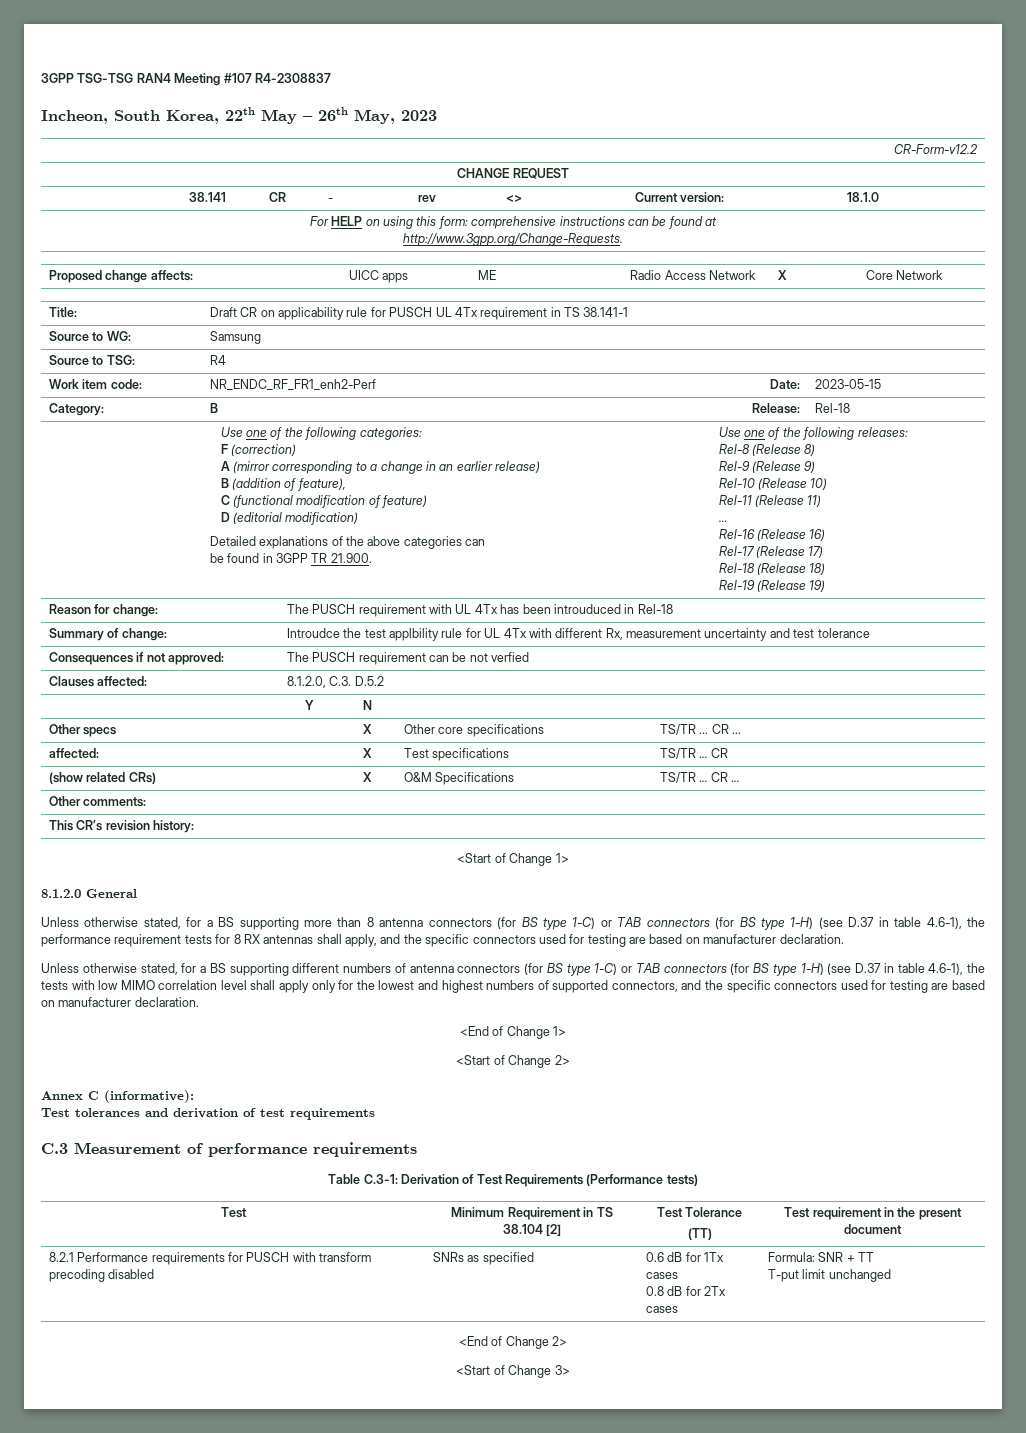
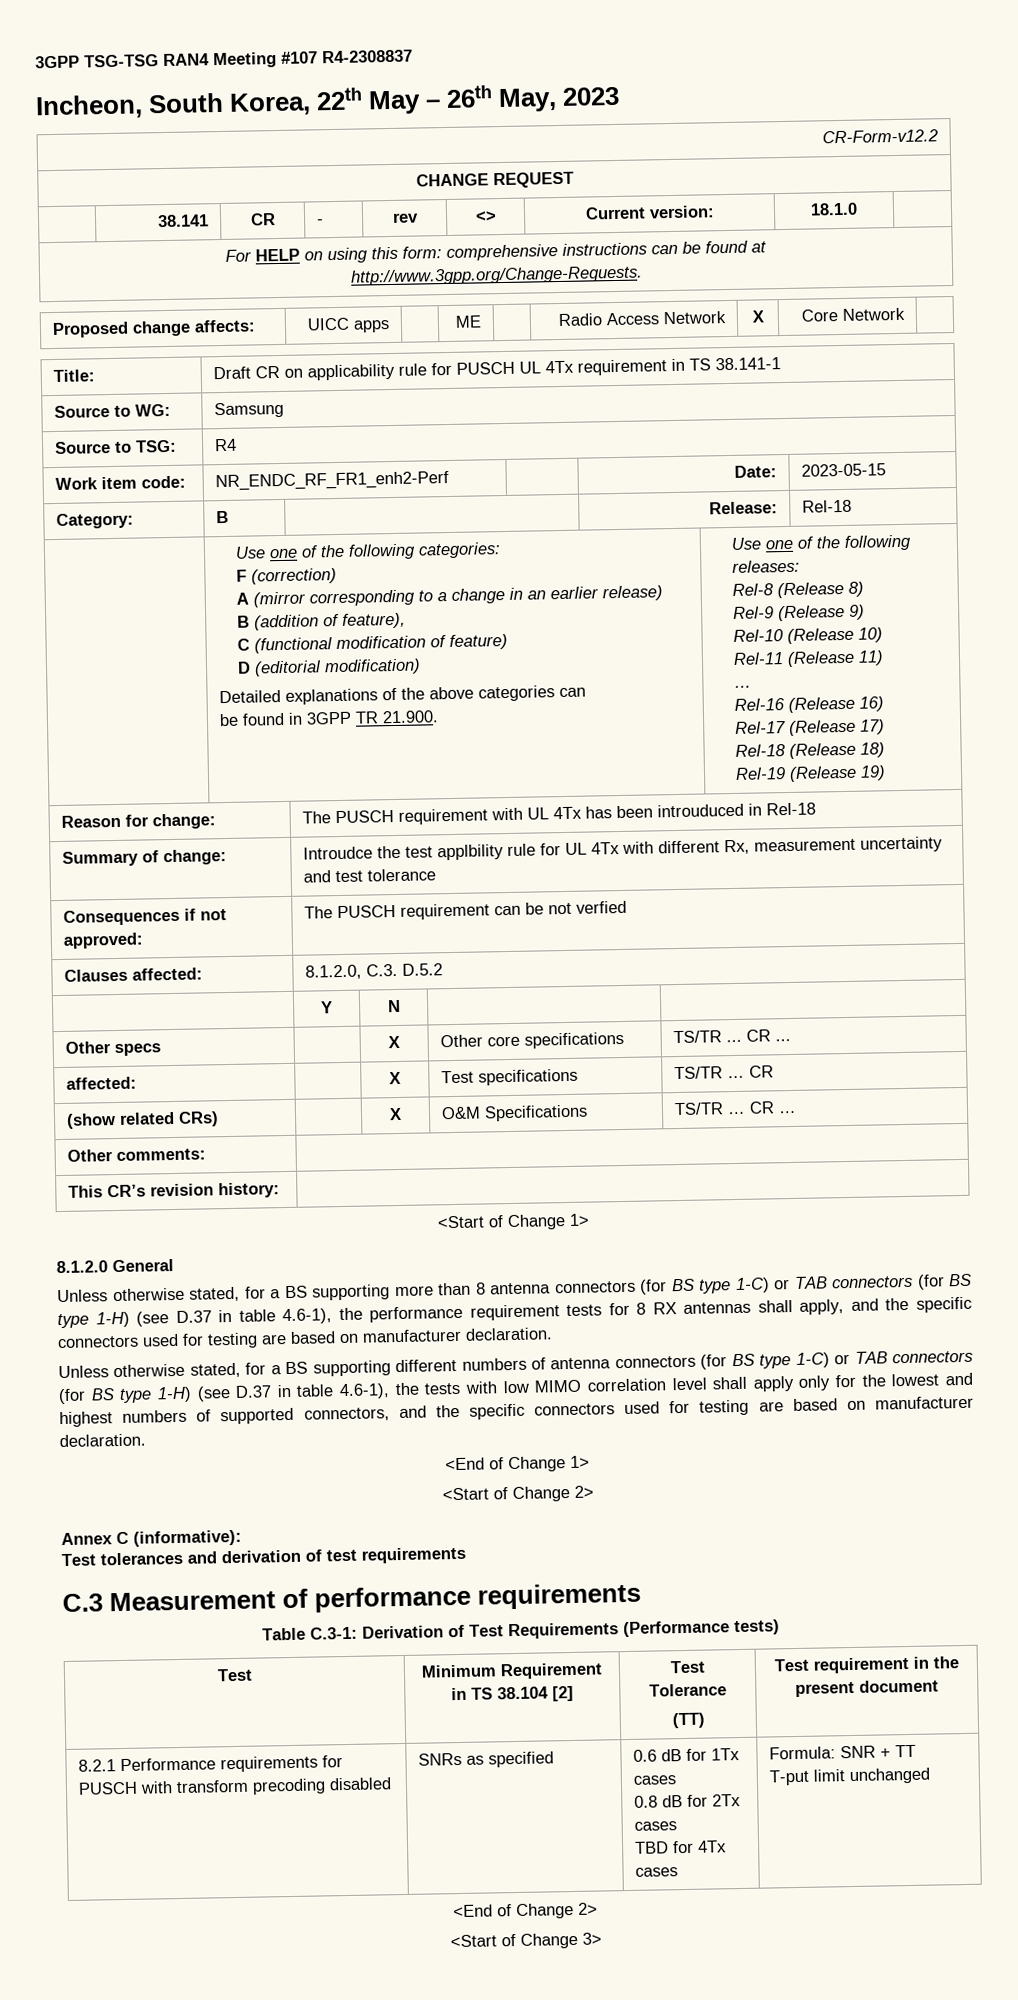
  8.2.1 Performance requirements for PUSCH with transform precoding disabled | SNRs as specified | 0.6 dB for 1Tx cases
- 0.8 dB for 2Tx cases | Formula: SNR + TT
+ 0.8 dB for 2Tx cases
+ TBD for 4Tx cases | Formula: SNR + TT

